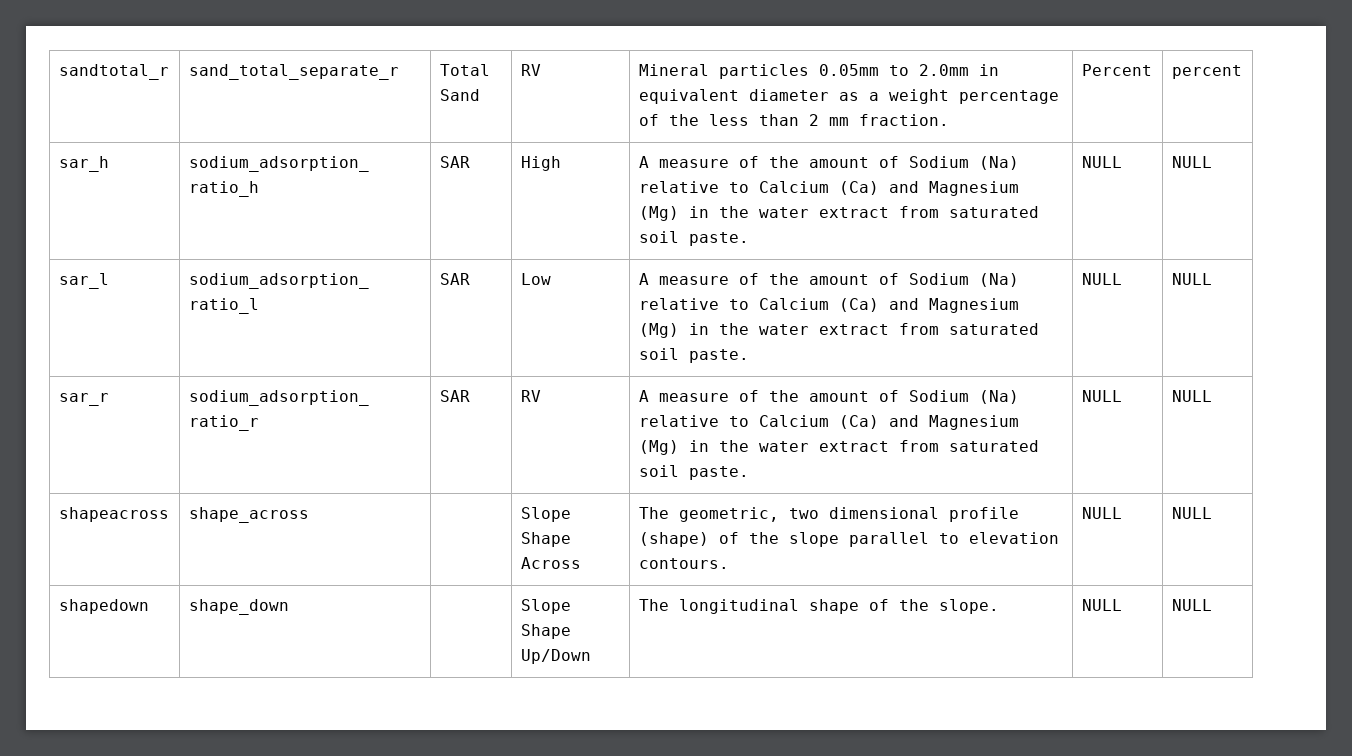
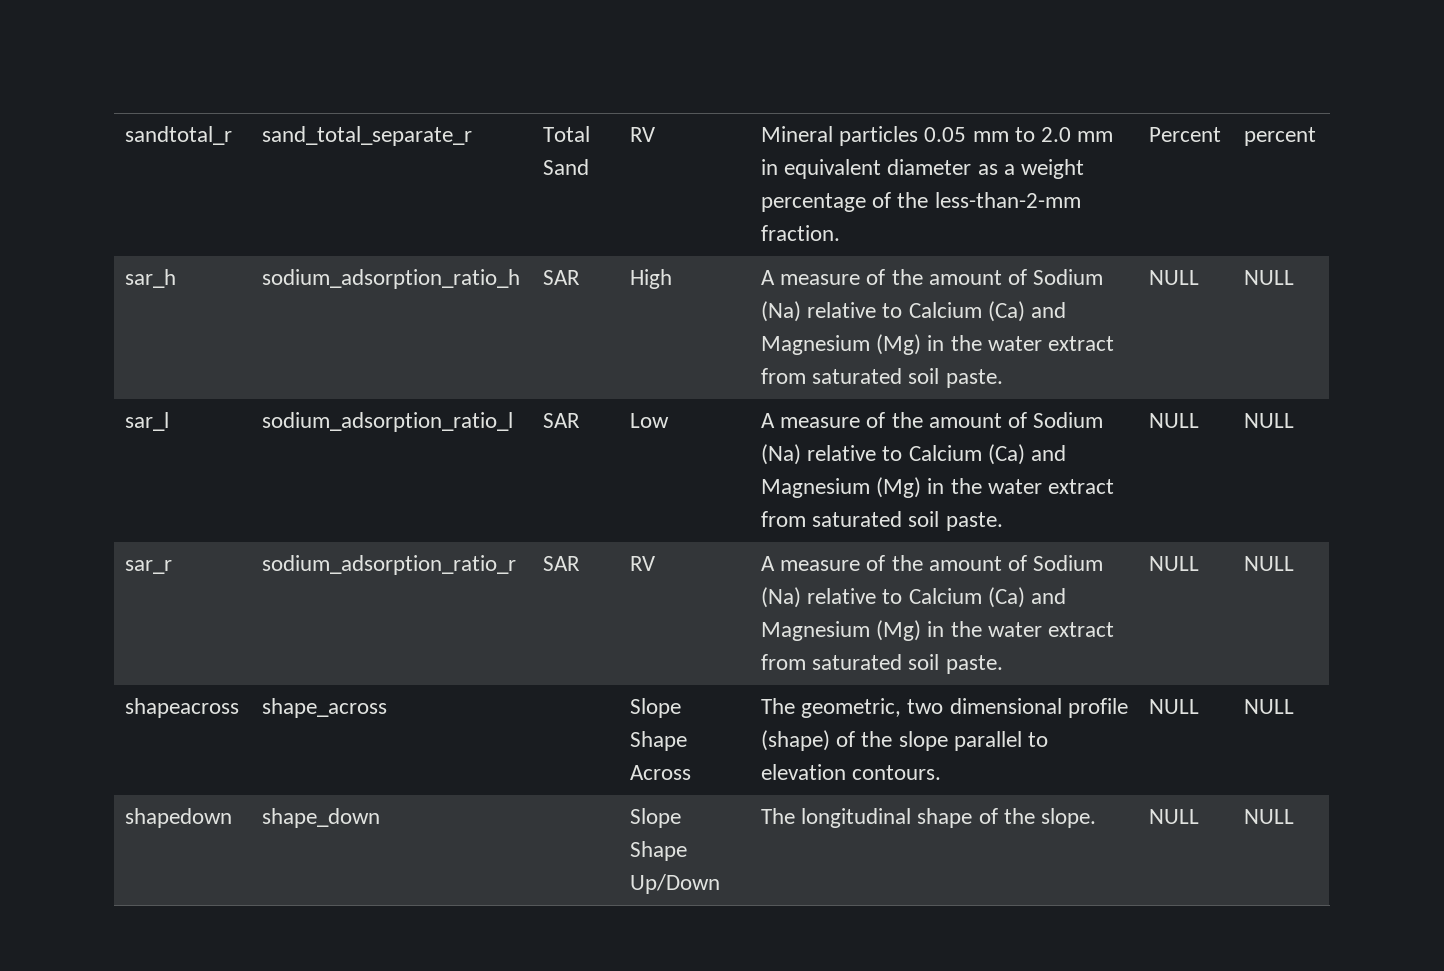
- sandtotal_r | sand_total_separate_r | Total Sand | RV | Mineral particles 0.05mm to 2.0mm in equivalent diameter as a weight percentage of the less than 2 mm fraction. | Percent | percent
+ sandtotal_r | sand_total_separate_r | Total Sand | RV | Mineral particles 0.05 mm to 2.0 mm in equivalent diameter as a weight percentage of the less-than-2-mm fraction. | Percent | percent

